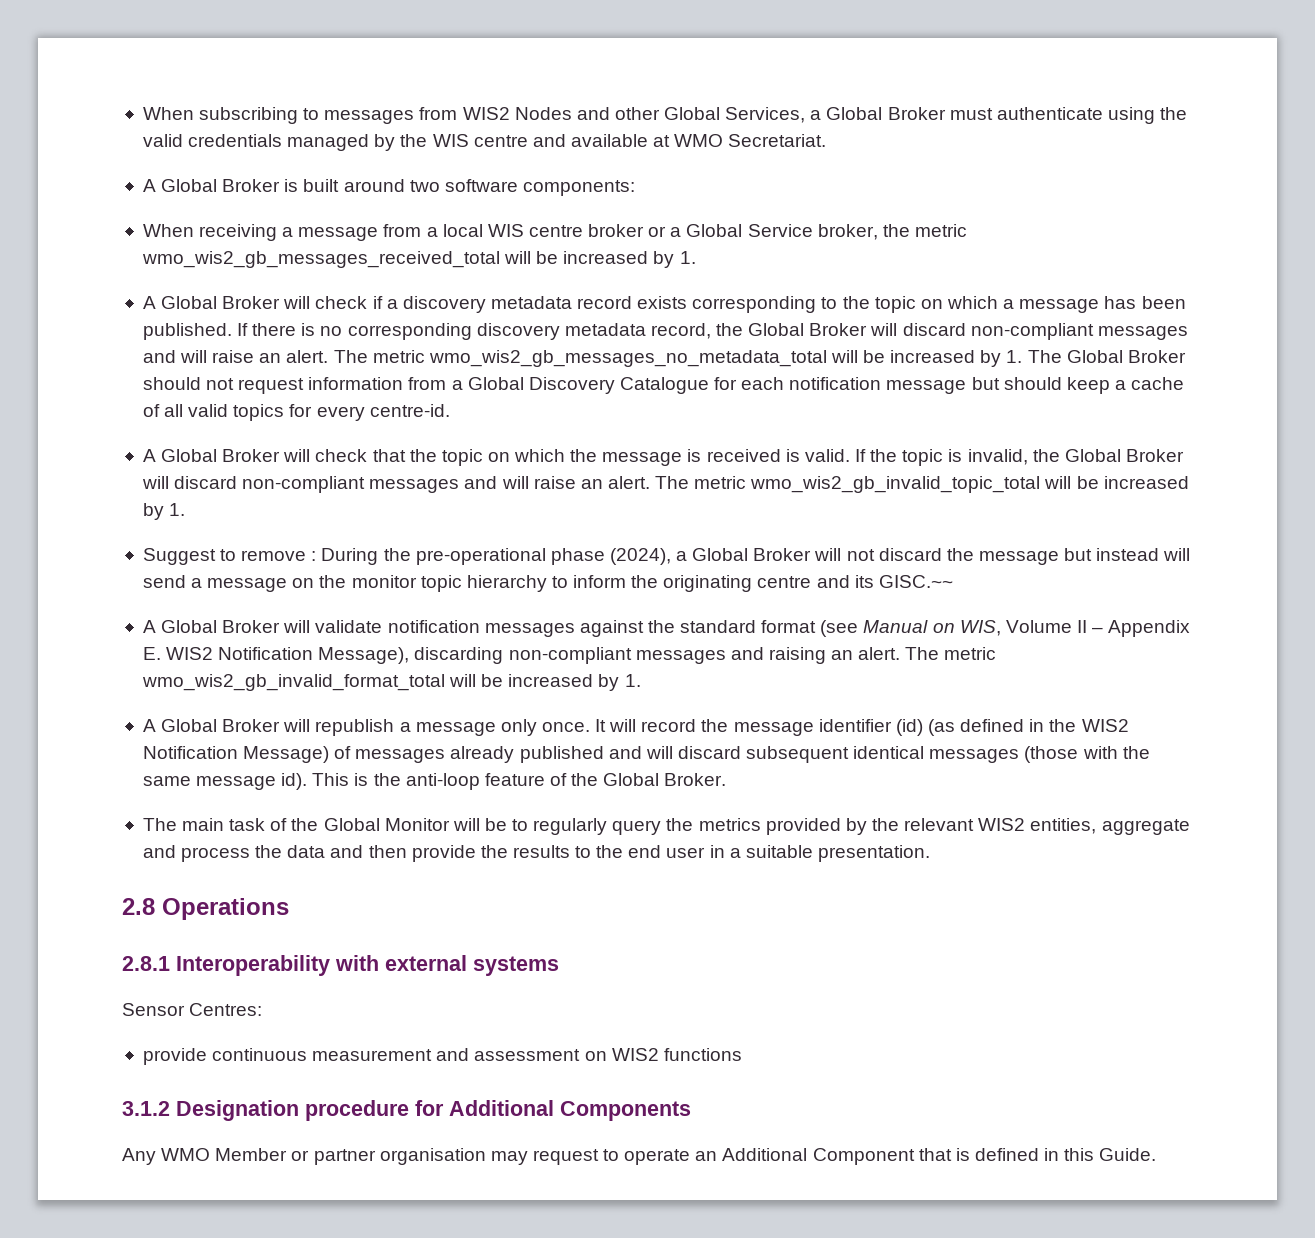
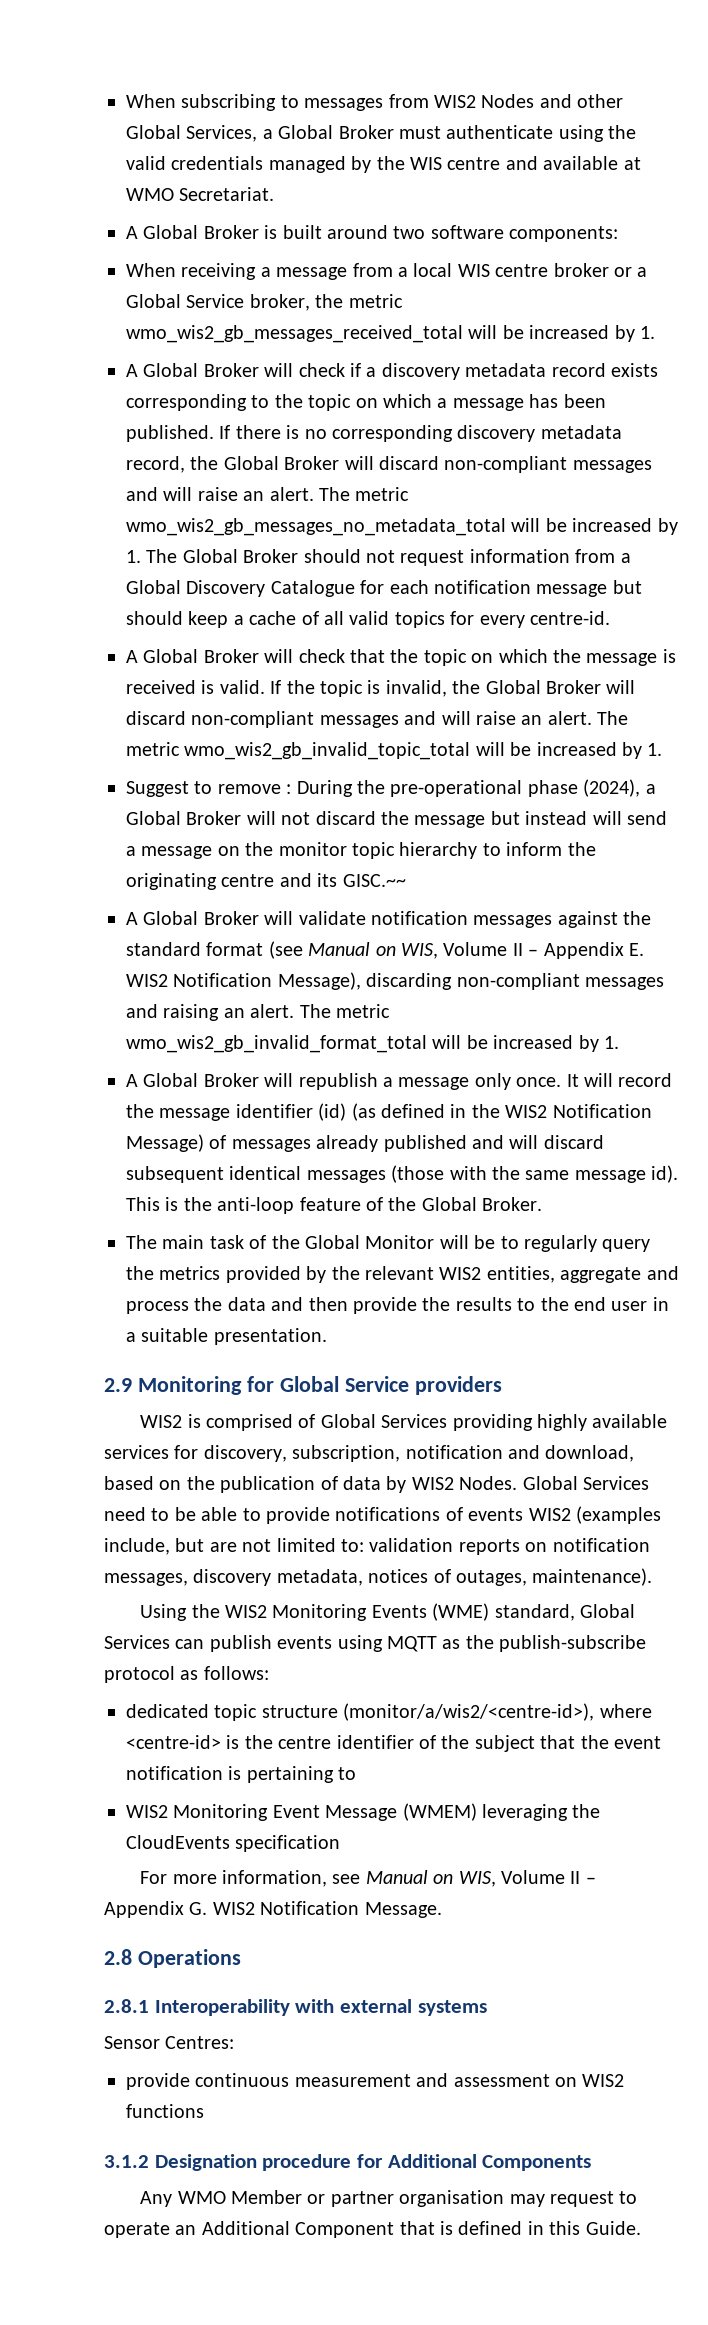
+ 2.9 Monitoring for Global Service providers
+ WIS2 is comprised of Global Services providing highly available services for discovery, subscription, notification and download, based on the publication of data by WIS2 Nodes. Global Services need to be able to provide notifications of events WIS2 (examples include, but are not limited to: validation reports on notification messages, discovery metadata, notices of outages, maintenance).
+ Using the WIS2 Monitoring Events (WME) standard, Global Services can publish events using MQTT as the publish-subscribe protocol as follows:
+ dedicated topic structure (monitor/a/wis2/<centre-id>), where <centre-id> is the centre identifier of the subject that the event notification is pertaining to
+ WIS2 Monitoring Event Message (WMEM) leveraging the CloudEvents specification
+ For more information, see Manual on WIS, Volume II – Appendix G. WIS2 Notification Message.

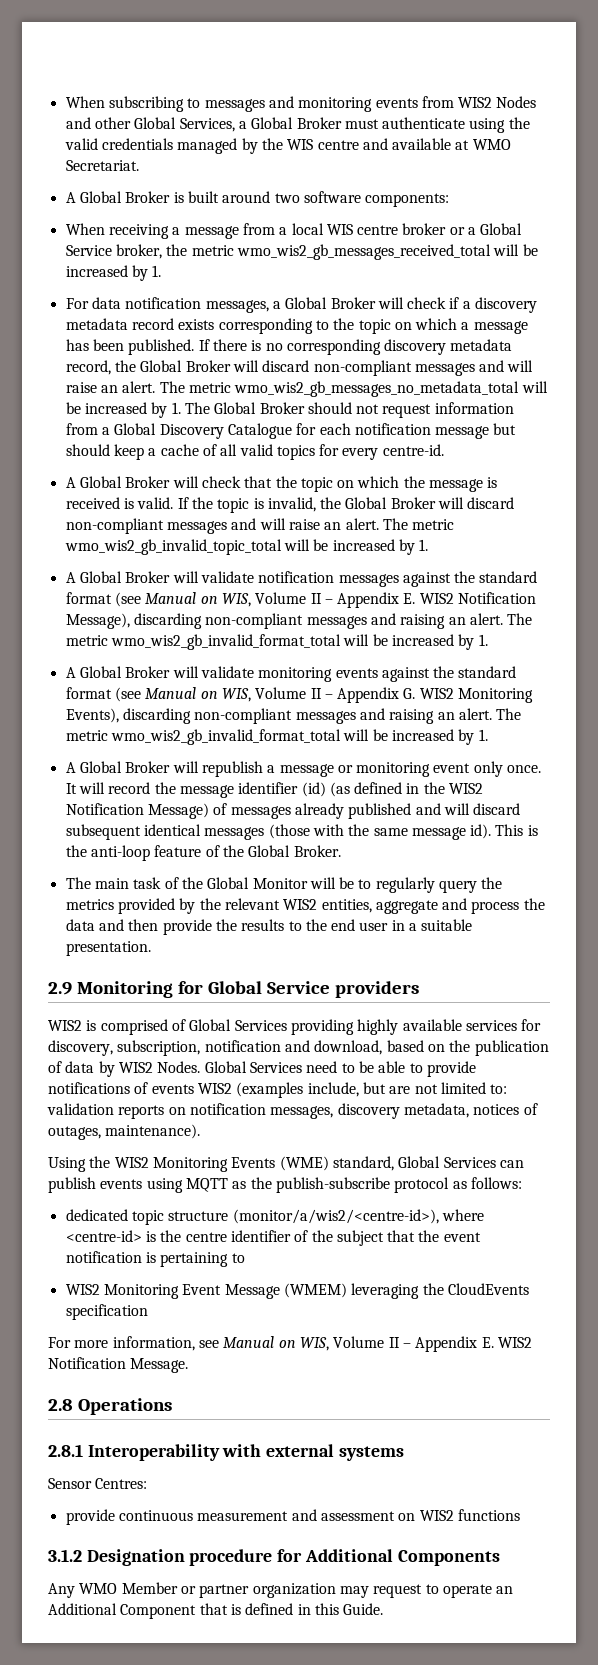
- When subscribing to messages from WIS2 Nodes and other Global Services, a Global Broker must authenticate using the valid credentials managed by the WIS centre and available at WMO Secretariat.
+ When subscribing to messages and monitoring events from WIS2 Nodes and other Global Services, a Global Broker must authenticate using the valid credentials managed by the WIS centre and available at WMO Secretariat.
- A Global Broker will check if a discovery metadata record exists corresponding to the topic on which a message has been published.
+ For data notification messages, a Global Broker will check if a discovery metadata record exists corresponding to the topic on which a message has been published.
- Suggest to remove : During the pre-operational phase (2024), a Global Broker will not discard the message but instead will send a message on the monitor topic hierarchy to inform the originating centre and its GISC.~~
+ A Global Broker will validate monitoring events against the standard format (see Manual on WIS, Volume II – Appendix G. WIS2 Monitoring Events), discarding non-compliant messages and raising an alert. The metric wmo_wis2_gb_invalid_format_total will be increased by 1.
- A Global Broker will republish a message only once.
+ A Global Broker will republish a message or monitoring event only once.
- For more information, see Manual on WIS, Volume II – Appendix G. WIS2 Notification Message.
+ For more information, see Manual on WIS, Volume II – Appendix E. WIS2 Notification Message.
- Any WMO Member or partner organisation may request to operate an Additional Component that is defined in this Guide.
+ Any WMO Member or partner organization may request to operate an Additional Component that is defined in this Guide.

